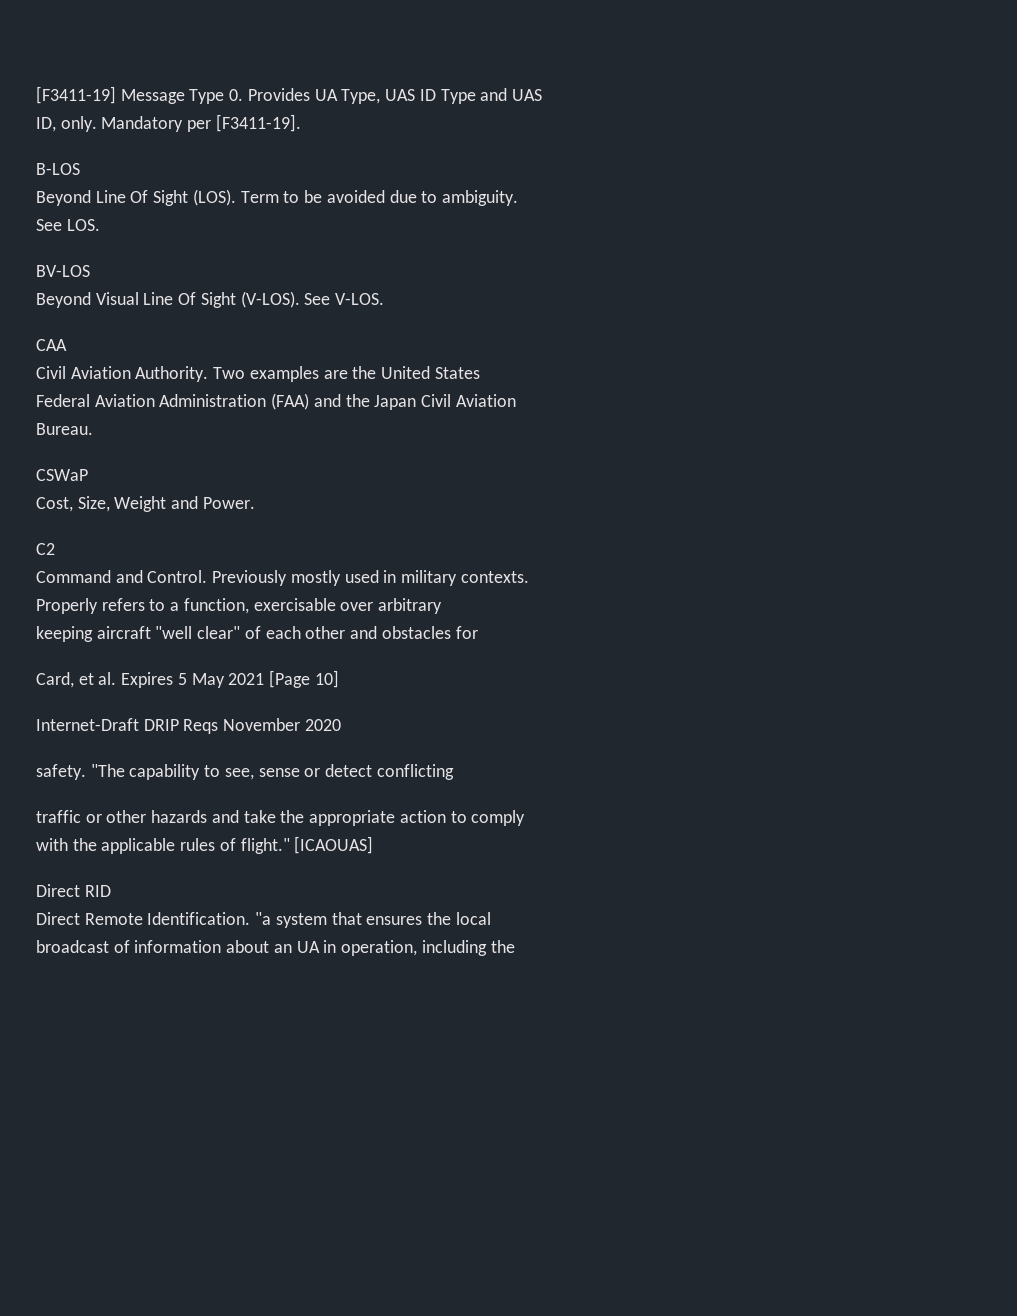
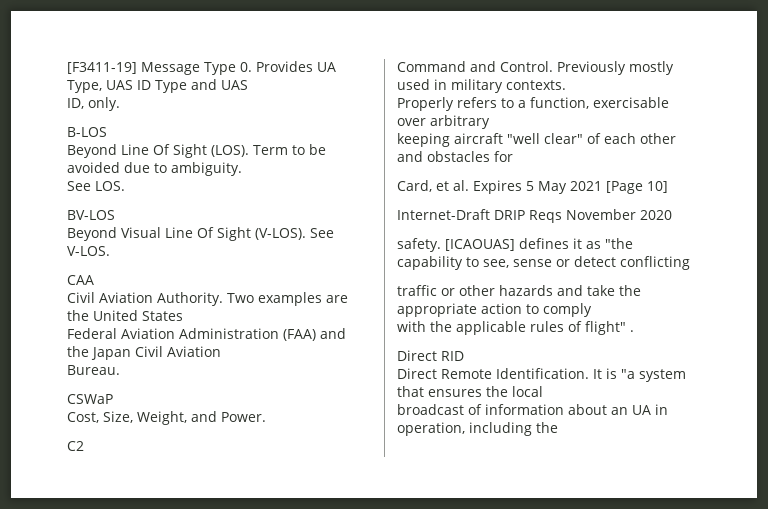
- Mandatory per [F3411-19].
- Cost, Size, Weight and Power.
+ Cost, Size, Weight, and Power.
- "The capability to see, sense or detect conflicting
+ [ICAOUAS] defines it as "the capability to see, sense or detect conflicting
- with the applicable rules of flight." [ICAOUAS]
+ with the applicable rules of flight" .
- "a system that ensures the local
+ It is "a system that ensures the local

